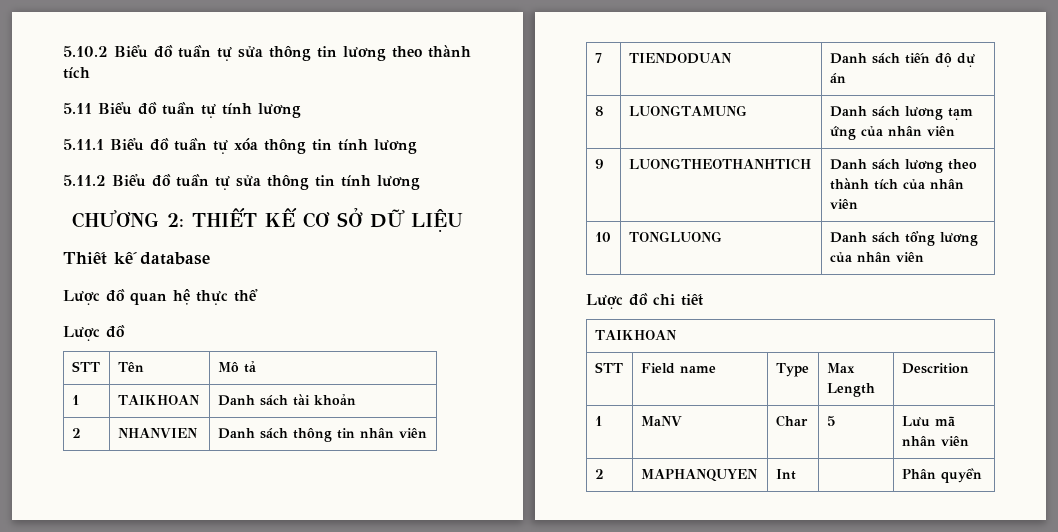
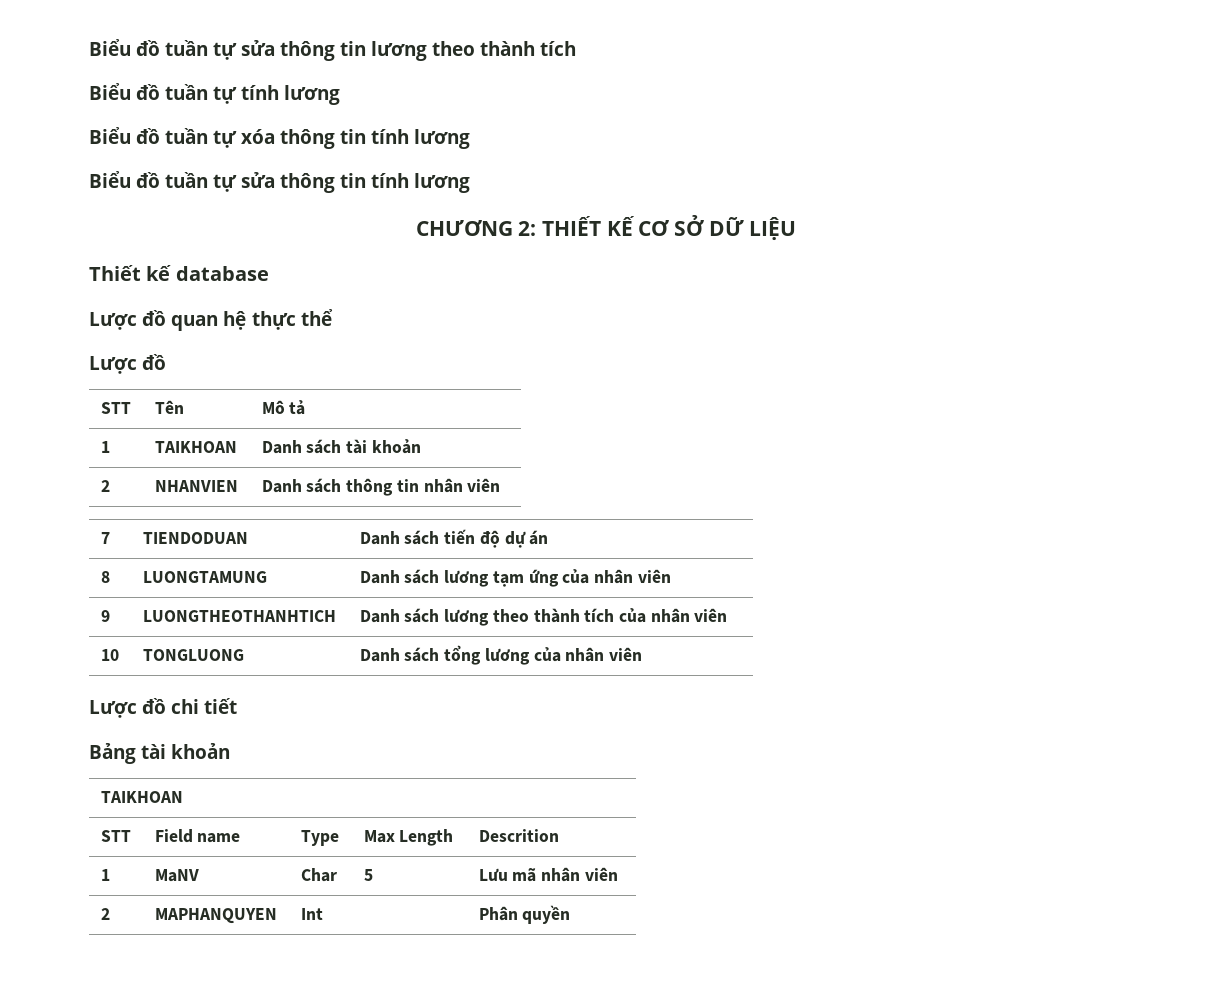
- 5.10.2 Biểu đồ tuần tự sửa thông tin lương theo thành tích
+ Biểu đồ tuần tự sửa thông tin lương theo thành tích
- 5.11 Biểu đồ tuần tự tính lương
+ Biểu đồ tuần tự tính lương
- 5.11.1 Biểu đồ tuần tự xóa thông tin tính lương
+ Biểu đồ tuần tự xóa thông tin tính lương
- 5.11.2 Biểu đồ tuần tự sửa thông tin tính lương
+ Biểu đồ tuần tự sửa thông tin tính lương
+ Bảng tài khoản

